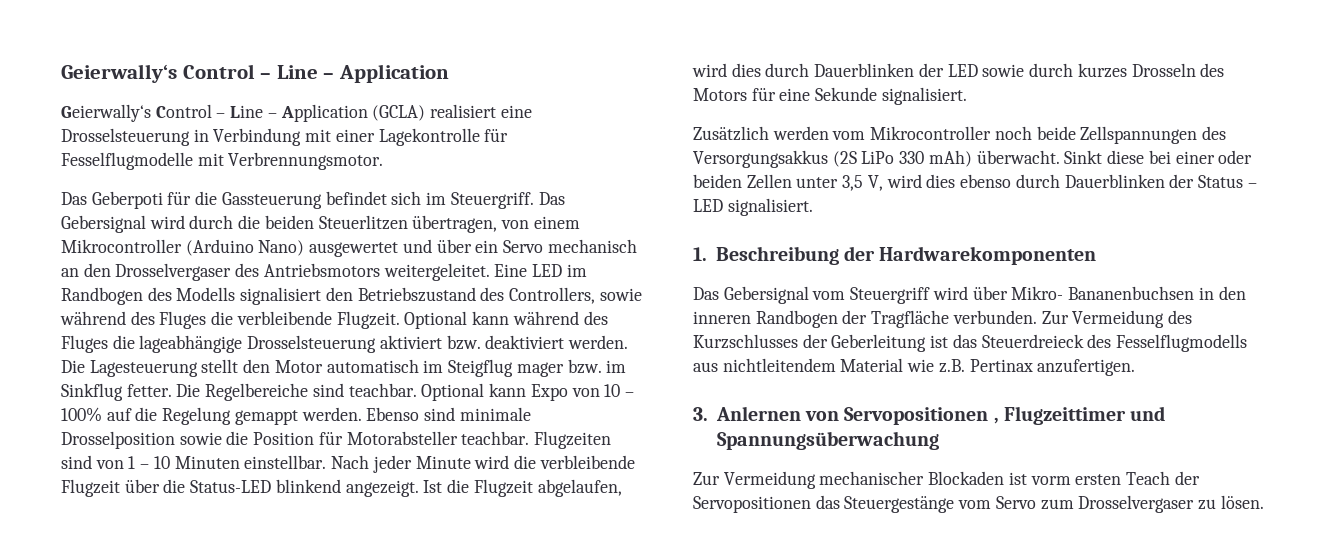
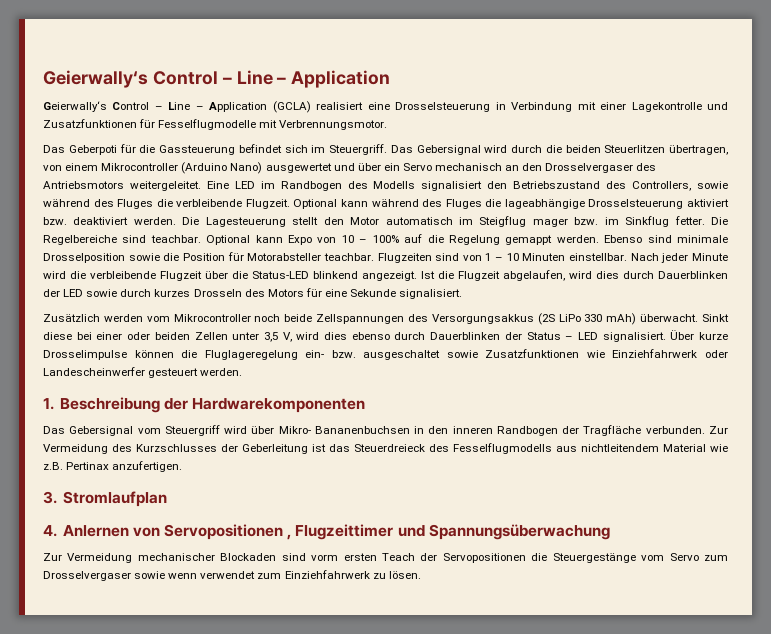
- Geierwally‘s Control – Line – Application (GCLA) realisiert eine Drosselsteuerung in Verbindung mit einer Lagekontrolle für Fesselflugmodelle mit Verbrennungsmotor.
+ Geierwally‘s Control – Line – Application (GCLA) realisiert eine Drosselsteuerung in Verbindung mit einer Lagekontrolle und Zusatzfunktionen für Fesselflugmodelle mit Verbrennungsmotor.
+ Über kurze Drosselimpulse können die Fluglageregelung ein- bzw. ausgeschaltet sowie Zusatzfunktionen wie Einziehfahrwerk oder Landescheinwerfer gesteuert werden.
- 3. Anlernen von Servopositionen , Flugzeittimer und Spannungsüberwachung
+ 3. Stromlaufplan
+ 4. Anlernen von Servopositionen , Flugzeittimer und Spannungsüberwachung
- Zur Vermeidung mechanischer Blockaden ist vorm ersten Teach der Servopositionen das Steuergestänge vom Servo zum Drosselvergaser zu lösen.
+ Zur Vermeidung mechanischer Blockaden sind vorm ersten Teach der Servopositionen die Steuergestänge vom Servo zum Drosselvergaser sowie wenn verwendet zum Einziehfahrwerk zu lösen.

